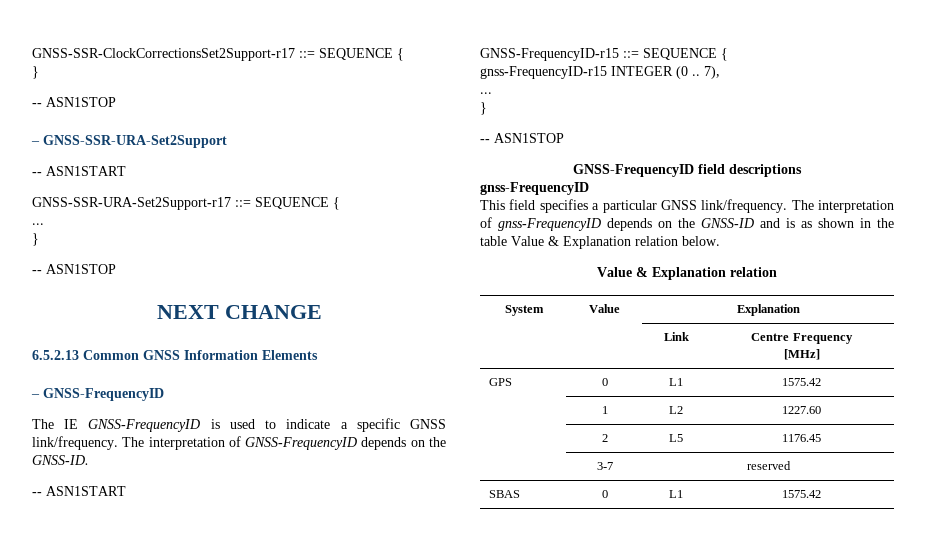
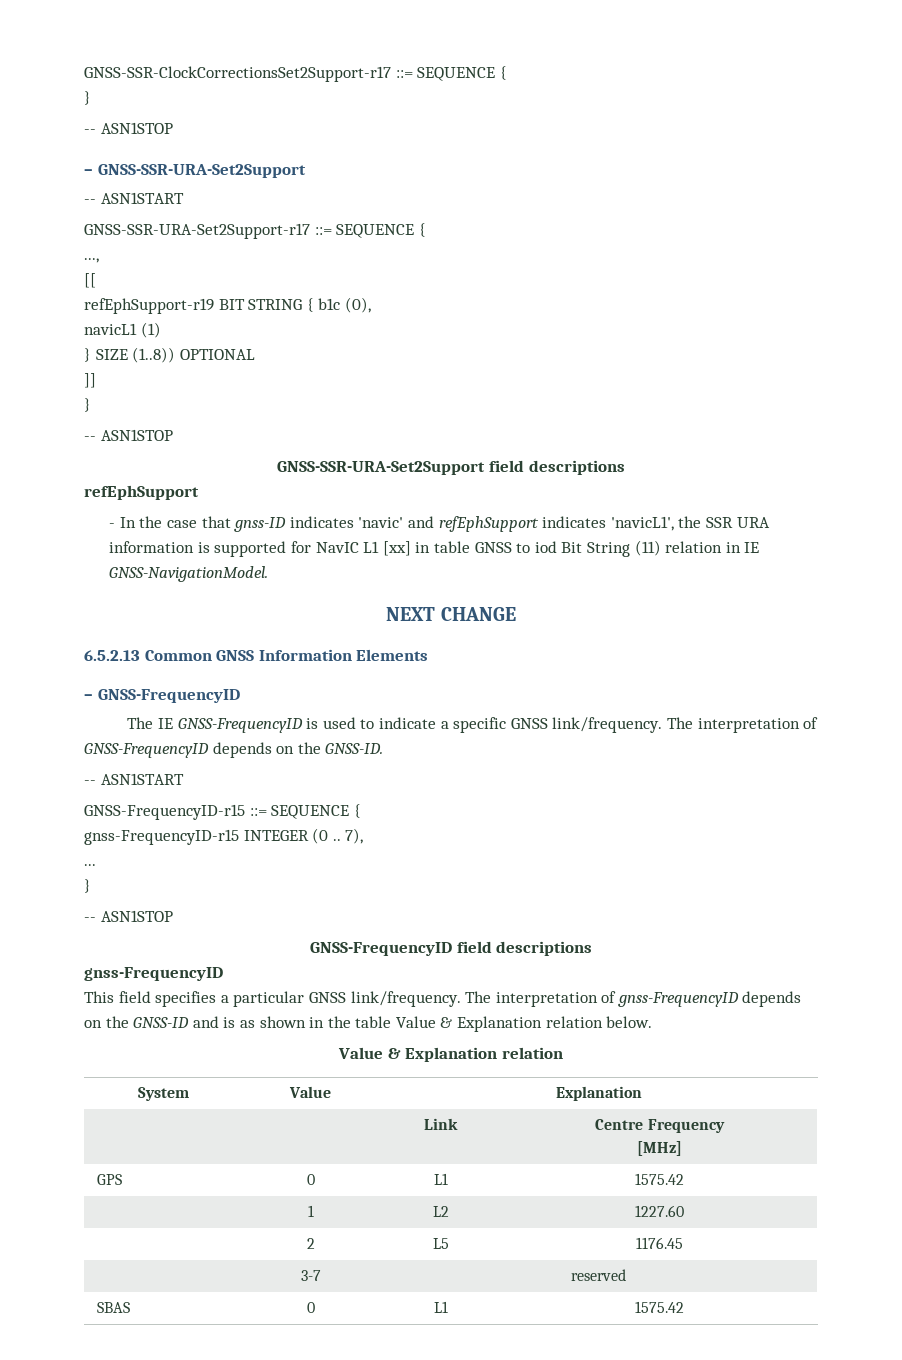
  GNSS-SSR-URA-Set2Support-r17 ::= SEQUENCE {
- ...
+ ...,
+ [[
+ refEphSupport-r19 BIT STRING { b1c (0),
+ navicL1 (1)
+ } SIZE (1..8)) OPTIONAL
+ ]]
  }
  -- ASN1STOP
+ GNSS-SSR-URA-Set2Support field descriptions
+ refEphSupport
+ - In the case that gnss-ID indicates 'navic' and refEphSupport indicates 'navicL1', the SSR URA information is supported for NavIC L1 [xx] in table GNSS to iod Bit String (11) relation in IE GNSS-NavigationModel.

